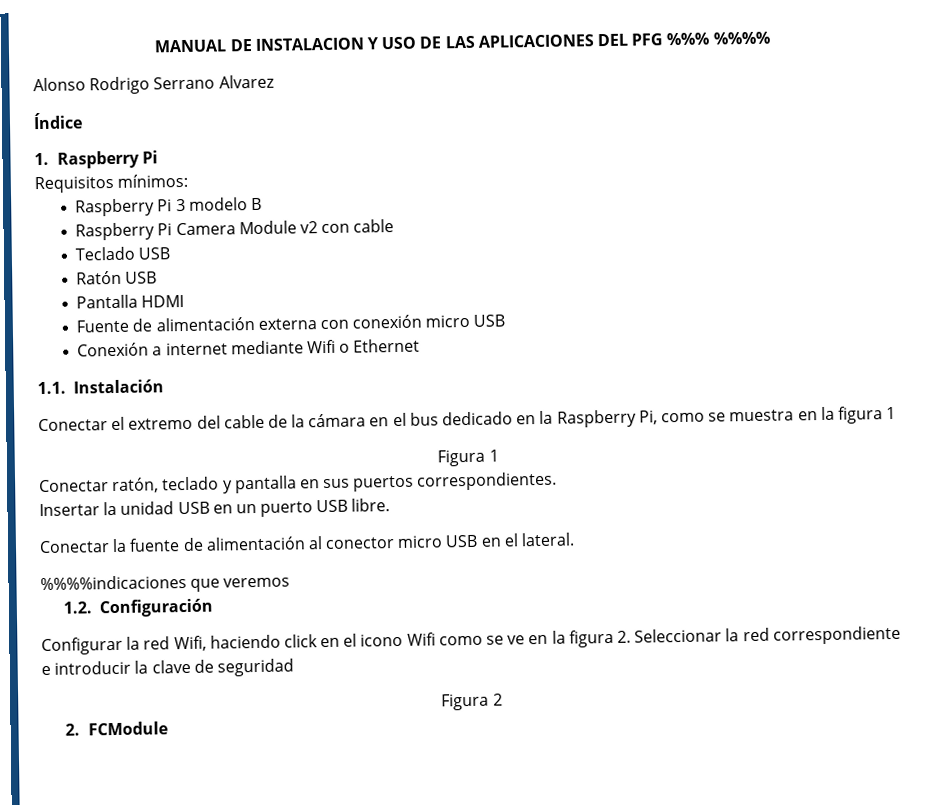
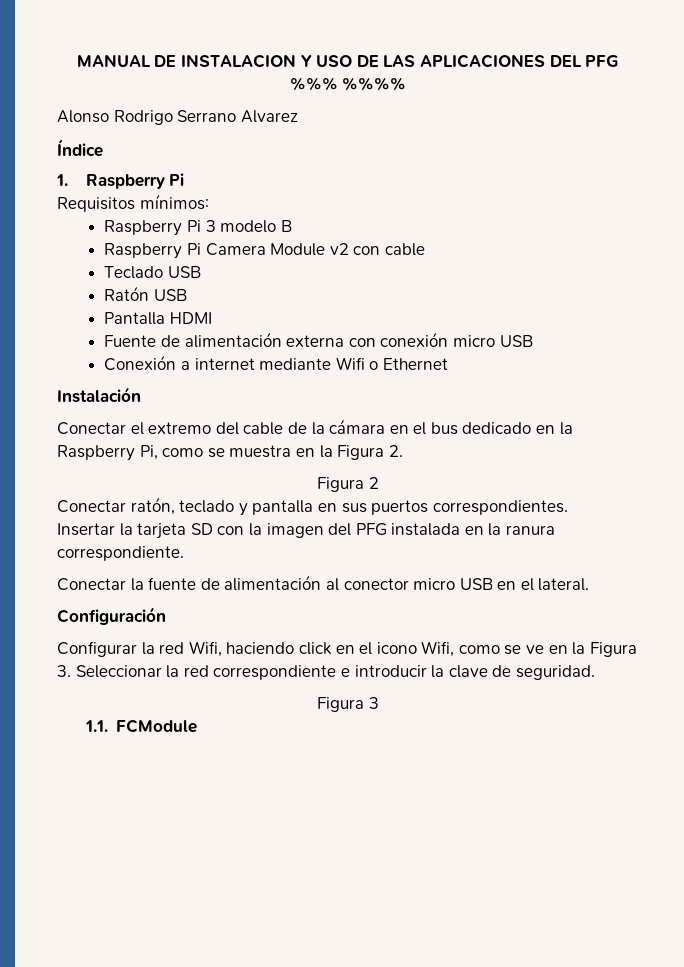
- 1.1. Instalación
+ Instalación
- Conectar el extremo del cable de la cámara en el bus dedicado en la Raspberry Pi, como se muestra en la figura 1
- Figura 1
+ Conectar el extremo del cable de la cámara en el bus dedicado en la Raspberry Pi, como se muestra en la Figura 2.
+ Figura 2
- Insertar la unidad USB en un puerto USB libre.
+ Insertar la tarjeta SD con la imagen del PFG instalada en la ranura correspondiente.
- %%%%indicaciones que veremos
- 1.2. Configuración
+ Configuración
- Configurar la red Wifi, haciendo click en el icono Wifi como se ve en la figura 2. Seleccionar la red correspondiente e introducir la clave de seguridad
- Figura 2
- 2. FCModule
+ Configurar la red Wifi, haciendo click en el icono Wifi, como se ve en la Figura 3. Seleccionar la red correspondiente e introducir la clave de seguridad.
+ Figura 3
+ 1.1. FCModule

